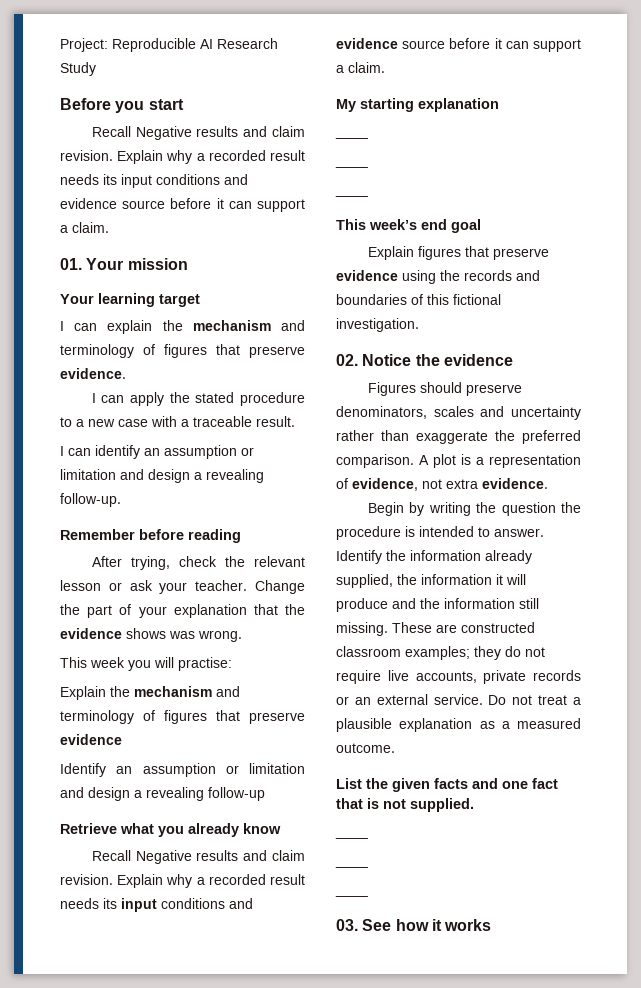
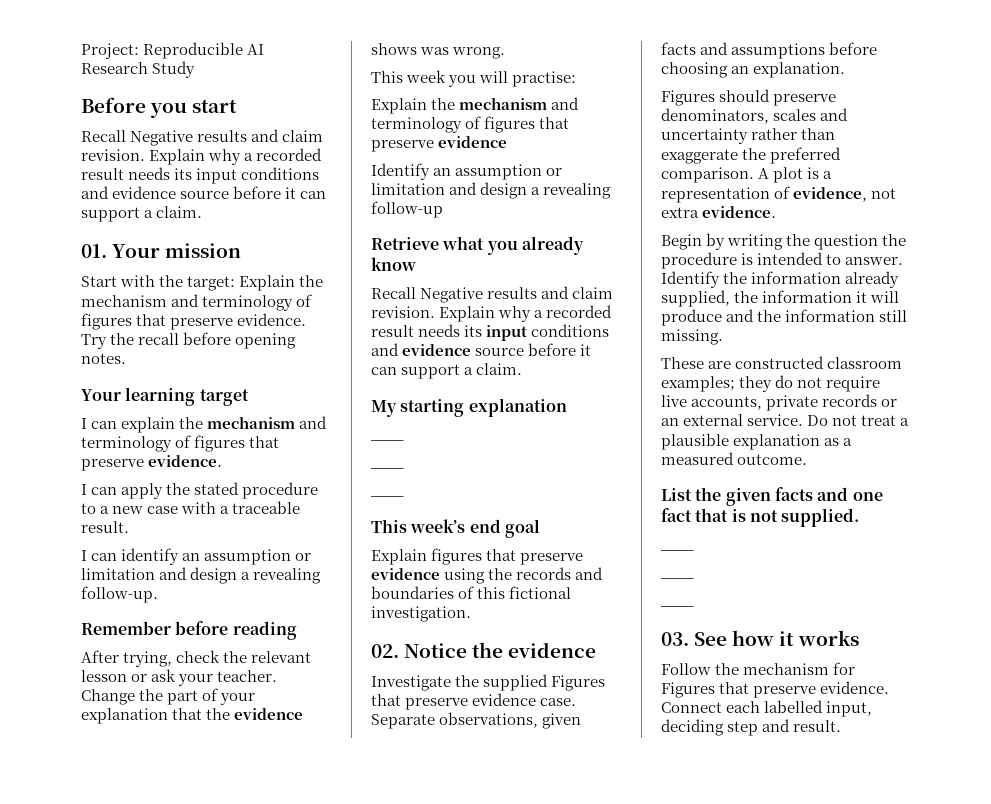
+ Start with the target: Explain the mechanism and terminology of figures that preserve evidence. Try the recall before opening notes.
+ Investigate the supplied Figures that preserve evidence case. Separate observations, given facts and assumptions before choosing an explanation.
- Identify the information already supplied, the information it will produce and the information still missing. These are constructed classroom examples; they do not require live accounts, private records or an external service.
+ Identify the information already supplied, the information it will produce and the information still missing.
+ These are constructed classroom examples; they do not require live accounts, private records or an external service.
+ Follow the mechanism for Figures that preserve evidence. Connect each labelled input, deciding step and result.

